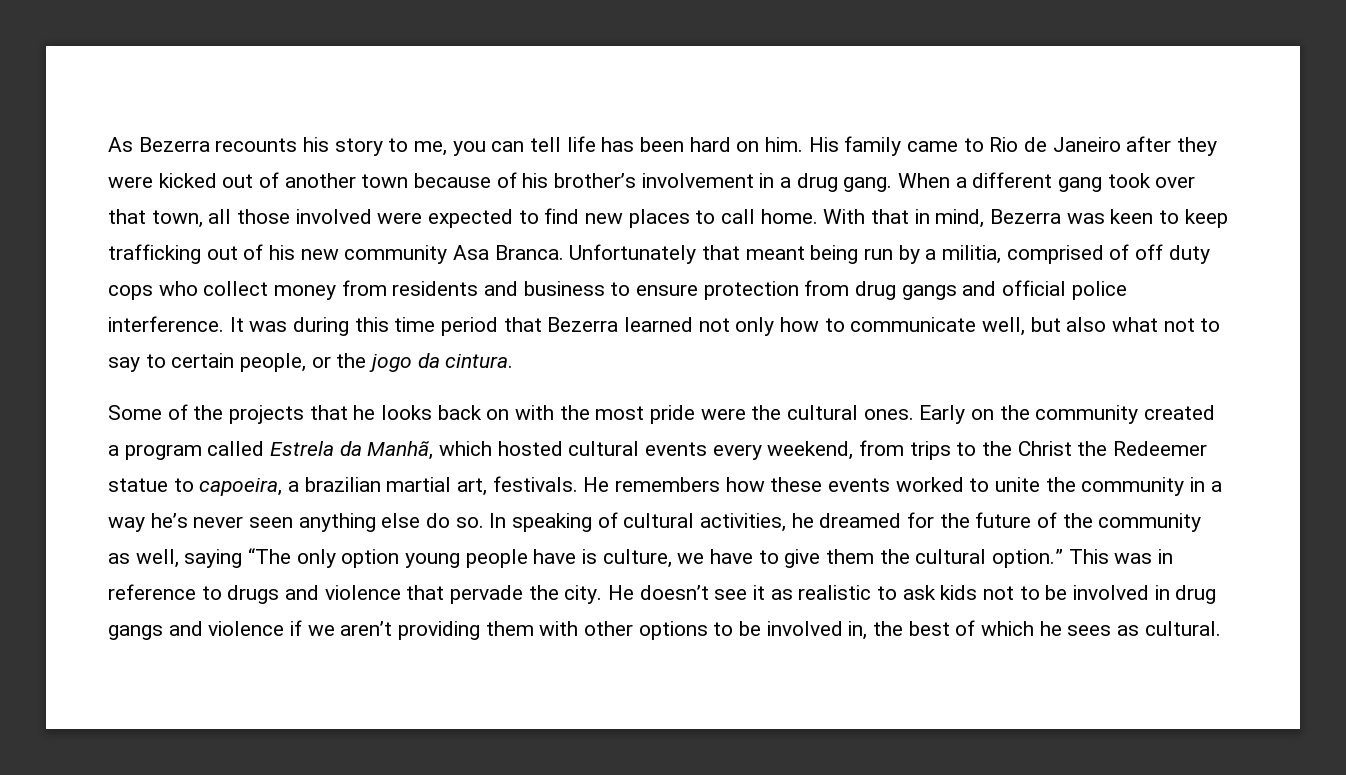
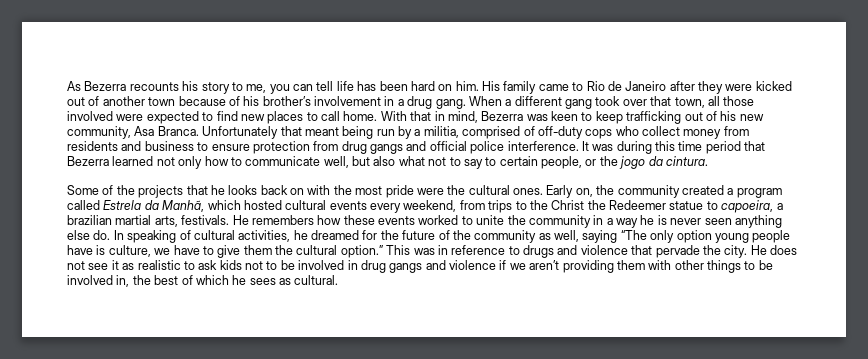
- With that in mind, Bezerra was keen to keep trafficking out of his new community Asa Branca.
+ With that in mind, Bezerra was keen to keep trafficking out of his new community, Asa Branca.
- Unfortunately that meant being run by a militia, comprised of off duty cops who collect money from residents and business to ensure protection from drug gangs and official police interference.
+ Unfortunately that meant being run by a militia, comprised of off-duty cops who collect money from residents and business to ensure protection from drug gangs and official police interference.
- Early on the community created a program called Estrela da Manhã, which hosted cultural events every weekend, from trips to the Christ the Redeemer statue to capoeira, a brazilian martial art, festivals.
+ Early on, the community created a program called Estrela da Manhã, which hosted cultural events every weekend, from trips to the Christ the Redeemer statue to capoeira, a brazilian martial arts, festivals.
- He remembers how these events worked to unite the community in a way he’s never seen anything else do so.
+ He remembers how these events worked to unite the community in a way he is never seen anything else do.
- He doesn’t see it as realistic to ask kids not to be involved in drug gangs and violence if we aren’t providing them with other options to be involved in, the best of which he sees as cultural.
+ He does not see it as realistic to ask kids not to be involved in drug gangs and violence if we aren’t providing them with other things to be involved in, the best of which he sees as cultural.

